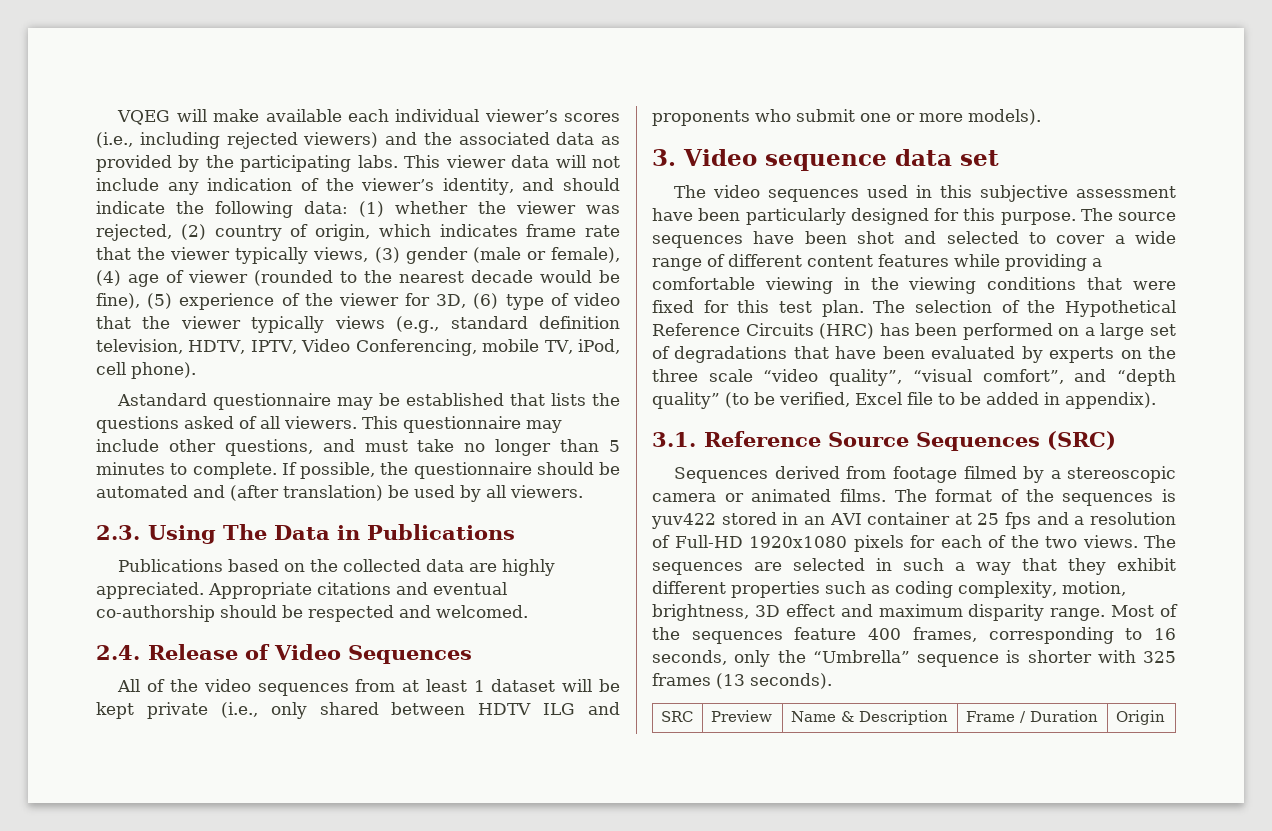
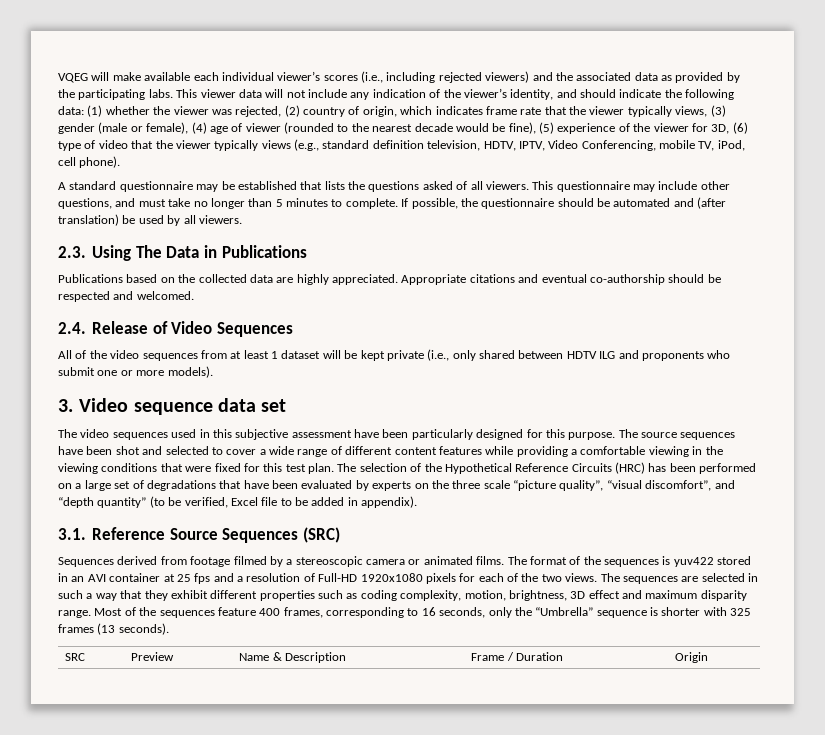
- Astandard questionnaire may be established that lists the questions asked of all viewers.
+ A standard questionnaire may be established that lists the questions asked of all viewers.
- The selection of the Hypothetical Reference Circuits (HRC) has been performed on a large set of degradations that have been evaluated by experts on the three scale “video quality”, “visual comfort”, and “depth quality” (to be verified, Excel file to be added in appendix).
+ The selection of the Hypothetical Reference Circuits (HRC) has been performed on a large set of degradations that have been evaluated by experts on the three scale “picture quality”, “visual discomfort”, and “depth quantity” (to be verified, Excel file to be added in appendix).

